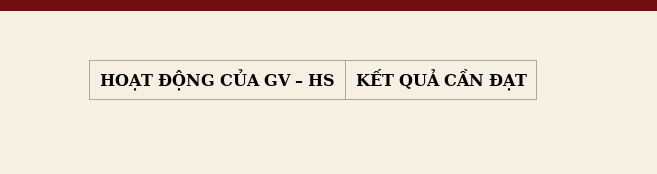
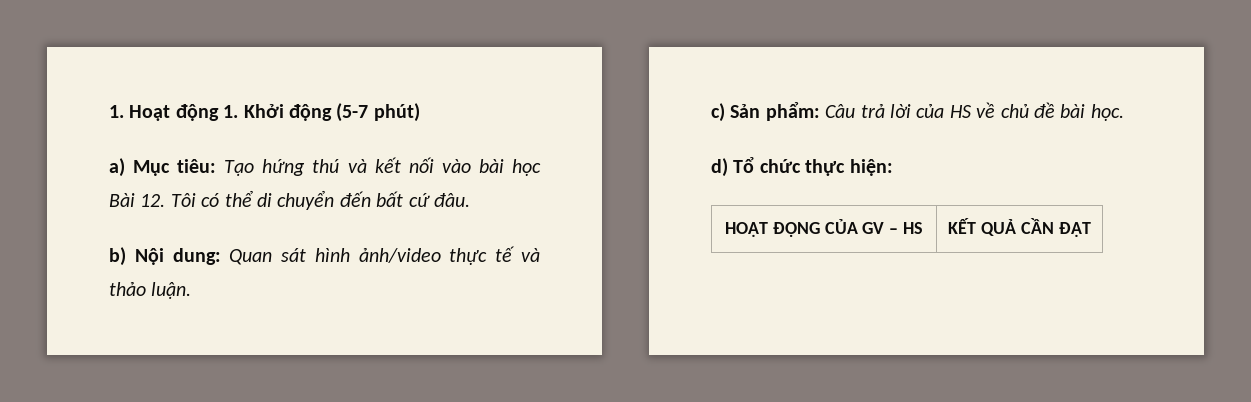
+ 1. Hoạt động 1. Khởi động (5-7 phút)
+ a) Mục tiêu: Tạo hứng thú và kết nối vào bài học Bài 12. Tôi có thể di chuyển đến bất cứ đâu.
+ b) Nội dung: Quan sát hình ảnh/video thực tế và thảo luận.
+ c) Sản phẩm: Câu trả lời của HS về chủ đề bài học.
+ d) Tổ chức thực hiện:

